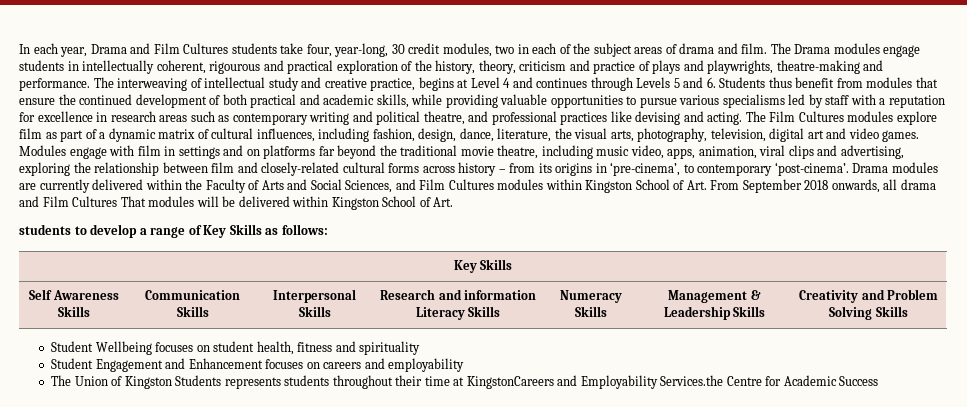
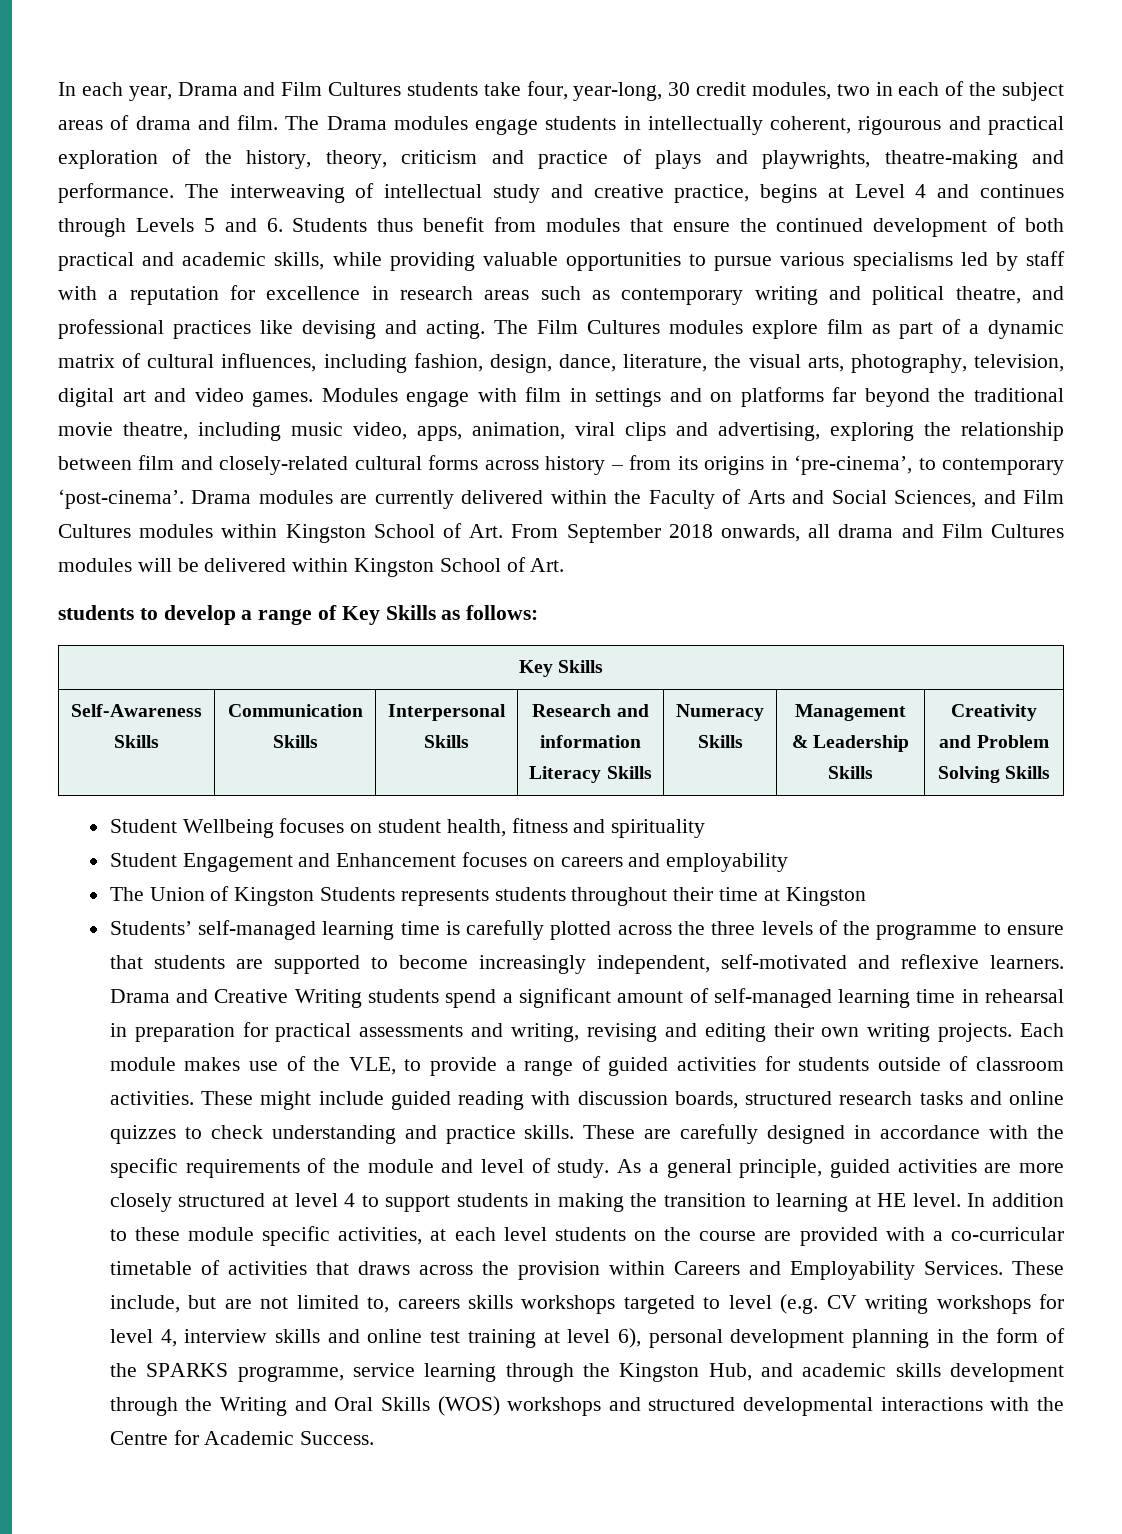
- Drama modules are currently delivered within the Faculty of Arts and Social Sciences, and Film Cultures modules within Kingston School of Art. From September 2018 onwards, all drama and Film Cultures That modules will be delivered within Kingston School of Art.
+ Drama modules are currently delivered within the Faculty of Arts and Social Sciences, and Film Cultures modules within Kingston School of Art. From September 2018 onwards, all drama and Film Cultures modules will be delivered within Kingston School of Art.
- Self Awareness Skills | Communication Skills | Interpersonal Skills | Research and information Literacy Skills | Numeracy Skills | Management & Leadership Skills | Creativity and Problem Solving Skills
+ Self-Awareness Skills | Communication Skills | Interpersonal Skills | Research and information Literacy Skills | Numeracy Skills | Management & Leadership Skills | Creativity and Problem Solving Skills
- The Union of Kingston Students represents students throughout their time at KingstonCareers and Employability Services.the Centre for Academic Success
+ The Union of Kingston Students represents students throughout their time at Kingston
+ Students’ self-managed learning time is carefully plotted across the three levels of the programme to ensure that students are supported to become increasingly independent, self-motivated and reflexive learners. Drama and Creative Writing students spend a significant amount of self-managed learning time in rehearsal in preparation for practical assessments and writing, revising and editing their own writing projects. Each module makes use of the VLE, to provide a range of guided activities for students outside of classroom activities. These might include guided reading with discussion boards, structured research tasks and online quizzes to check understanding and practice skills. These are carefully designed in accordance with the specific requirements of the module and level of study. As a general principle, guided activities are more closely structured at level 4 to support students in making the transition to learning at HE level. In addition to these module specific activities, at each level students on the course are provided with a co-curricular timetable of activities that draws across the provision within Careers and Employability Services. These include, but are not limited to, careers skills workshops targeted to level (e.g. CV writing workshops for level 4, interview skills and online test training at level 6), personal development planning in the form of the SPARKS programme, service learning through the Kingston Hub, and academic skills development through the Writing and Oral Skills (WOS) workshops and structured developmental interactions with the Centre for Academic Success.

